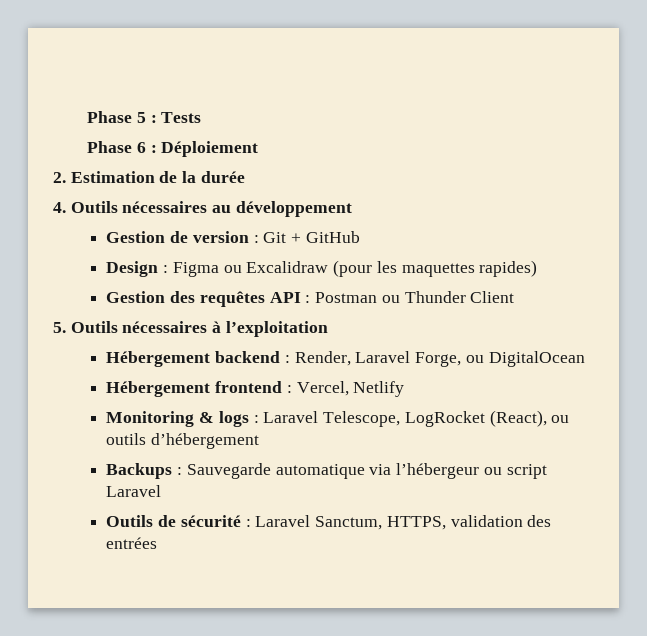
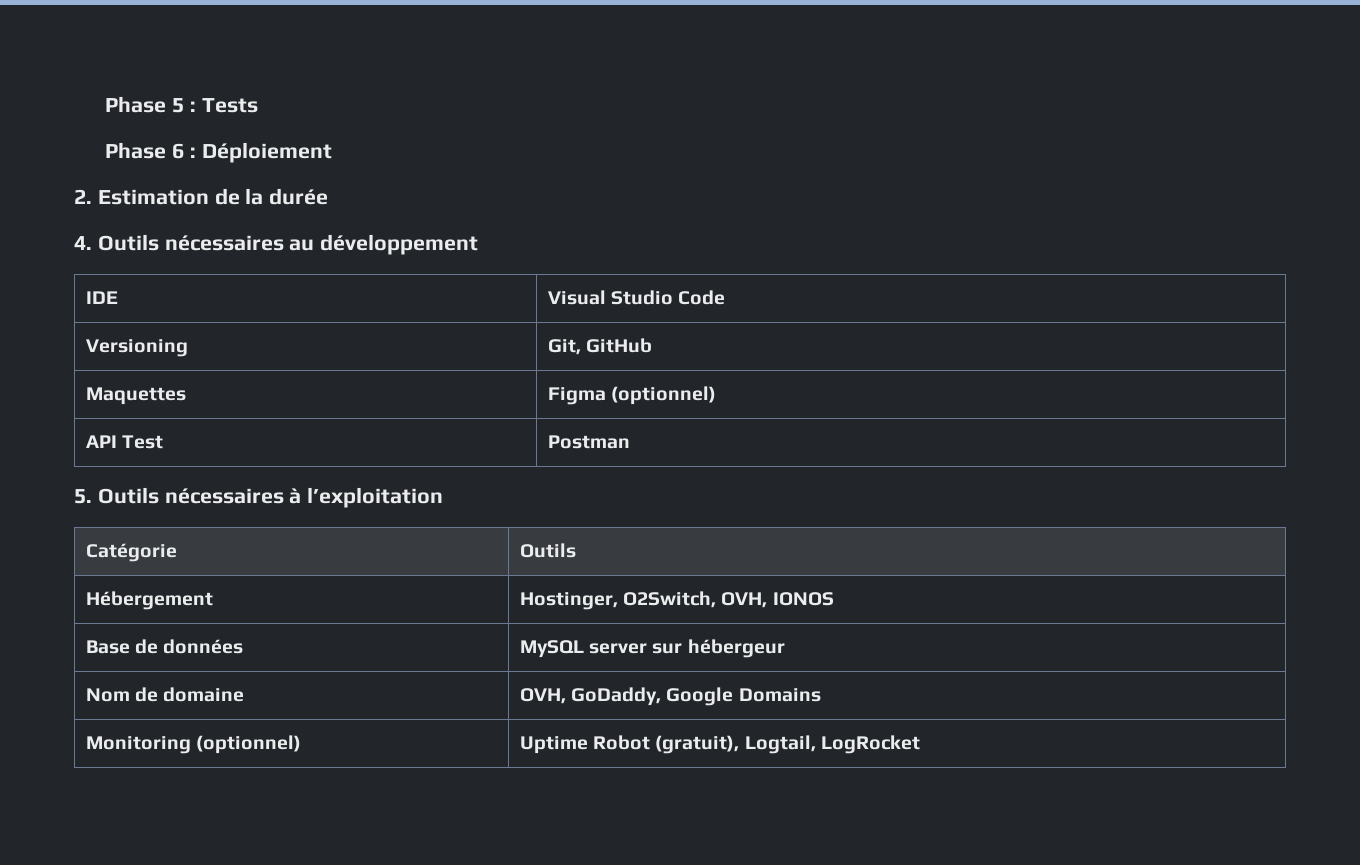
- Gestion de version : Git + GitHub
- Design : Figma ou Excalidraw (pour les maquettes rapides)
- Gestion des requêtes API : Postman ou Thunder Client
+ IDE | Visual Studio Code
+ Versioning | Git, GitHub
+ Maquettes | Figma (optionnel)
+ API Test | Postman
- Hébergement backend : Render, Laravel Forge, ou DigitalOcean
- Hébergement frontend : Vercel, Netlify
- Monitoring & logs : Laravel Telescope, LogRocket (React), ou outils d’hébergement
- Backups : Sauvegarde automatique via l’hébergeur ou script Laravel
- Outils de sécurité : Laravel Sanctum, HTTPS, validation des entrées
+ Catégorie | Outils
+ Hébergement | Hostinger, O2Switch, OVH, IONOS
+ Base de données | MySQL server sur hébergeur
+ Nom de domaine | OVH, GoDaddy, Google Domains
+ Monitoring (optionnel) | Uptime Robot (gratuit), Logtail, LogRocket

